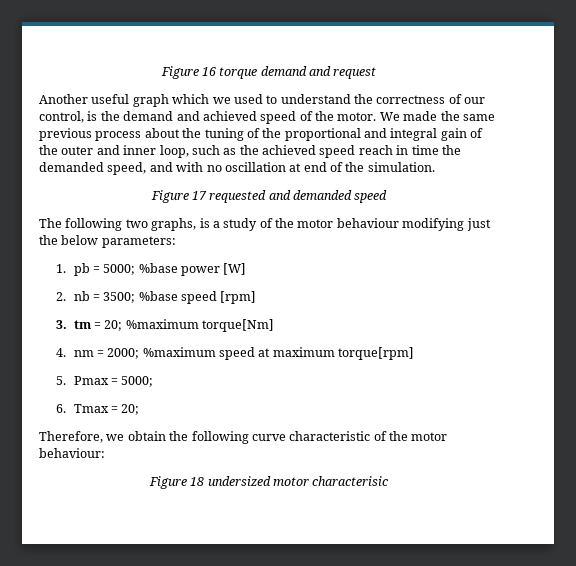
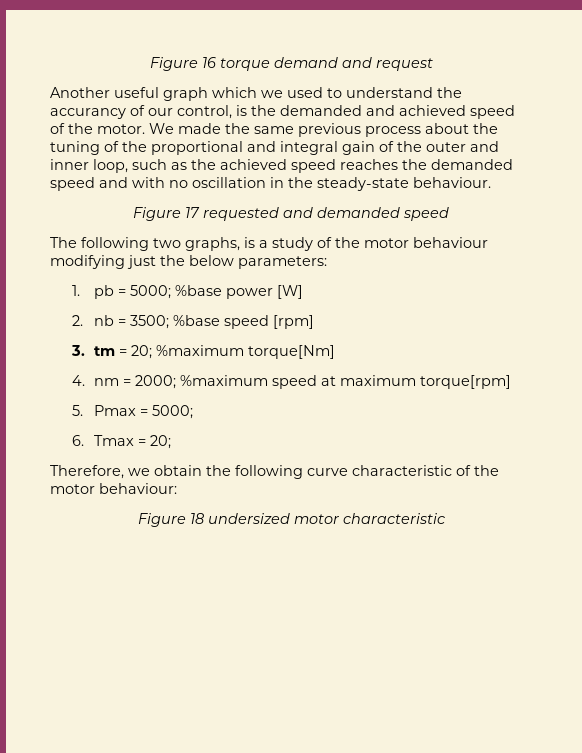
- Another useful graph which we used to understand the correctness of our control, is the demand and achieved speed of the motor.
+ Another useful graph which we used to understand the accurancy of our control, is the demanded and achieved speed of the motor.
- We made the same previous process about the tuning of the proportional and integral gain of the outer and inner loop, such as the achieved speed reach in time the demanded speed, and with no oscillation at end of the simulation.
+ We made the same previous process about the tuning of the proportional and integral gain of the outer and inner loop, such as the achieved speed reaches the demanded speed and with no oscillation in the steady-state behaviour.
- Figure 18 undersized motor characterisic
+ Figure 18 undersized motor characteristic

